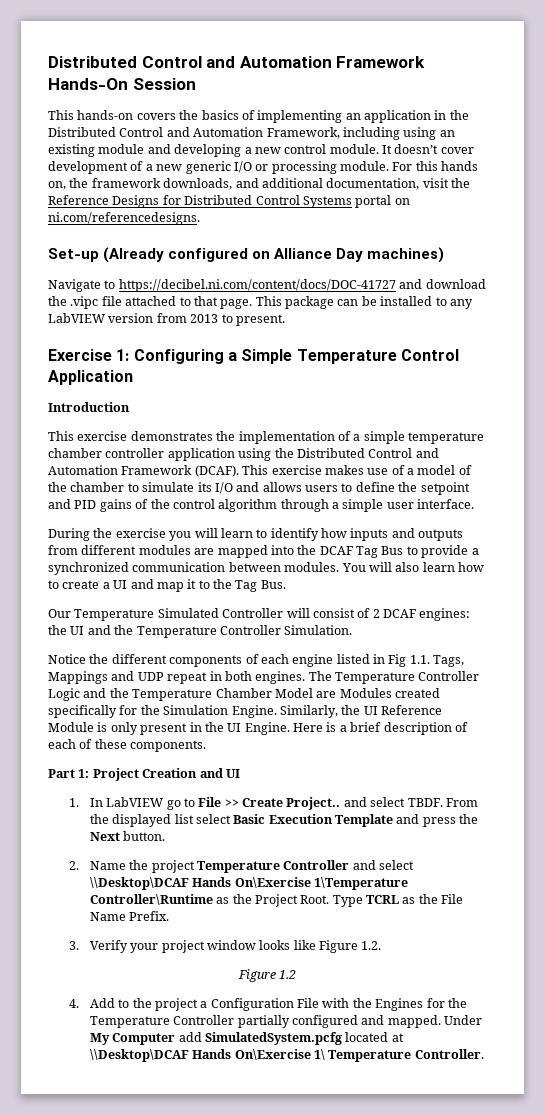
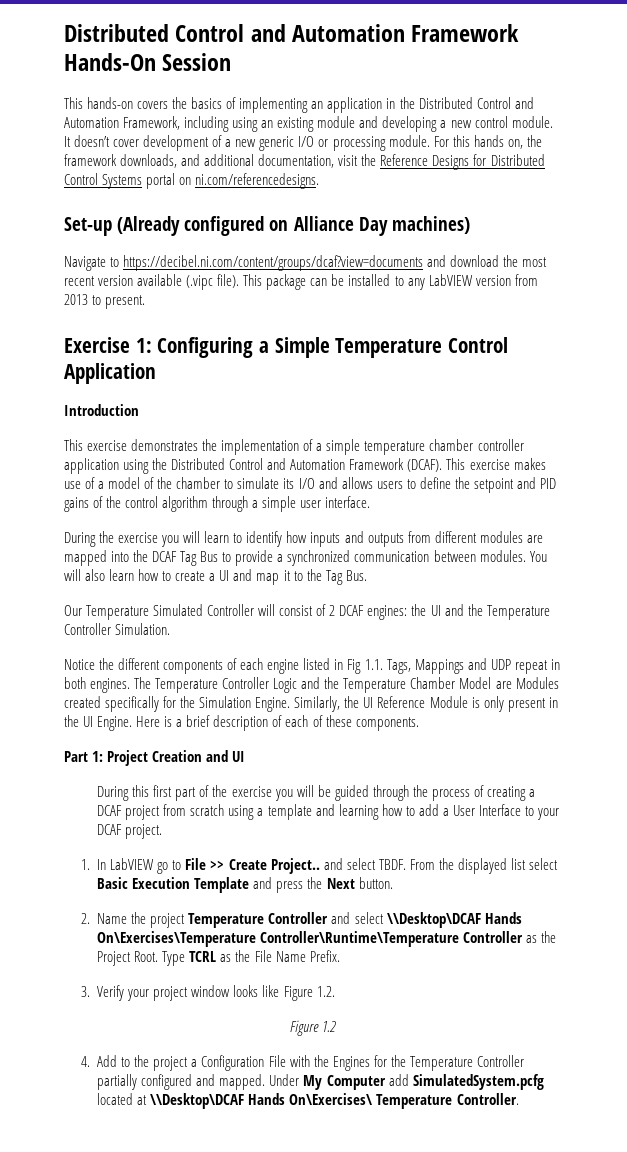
- Navigate to https://decibel.ni.com/content/docs/DOC-41727 and download the .vipc file attached to that page.
+ Navigate to https://decibel.ni.com/content/groups/dcaf?view=documents and download the most recent version available (.vipc file).
+ During this first part of the exercise you will be guided through the process of creating a DCAF project from scratch using a template and learning how to add a User Interface to your DCAF project.
- 2. Name the project Temperature Controller and select \\Desktop\DCAF Hands On\Exercise 1\Temperature Controller\Runtime as the Project Root.
+ 2. Name the project Temperature Controller and select \\Desktop\DCAF Hands On\Exercises\Temperature Controller\Runtime\Temperature Controller as the Project Root.
- Under My Computer add SimulatedSystem.pcfg located at \\Desktop\DCAF Hands On\Exercise 1\ Temperature Controller.
+ Under My Computer add SimulatedSystem.pcfg located at \\Desktop\DCAF Hands On\Exercises\ Temperature Controller.

